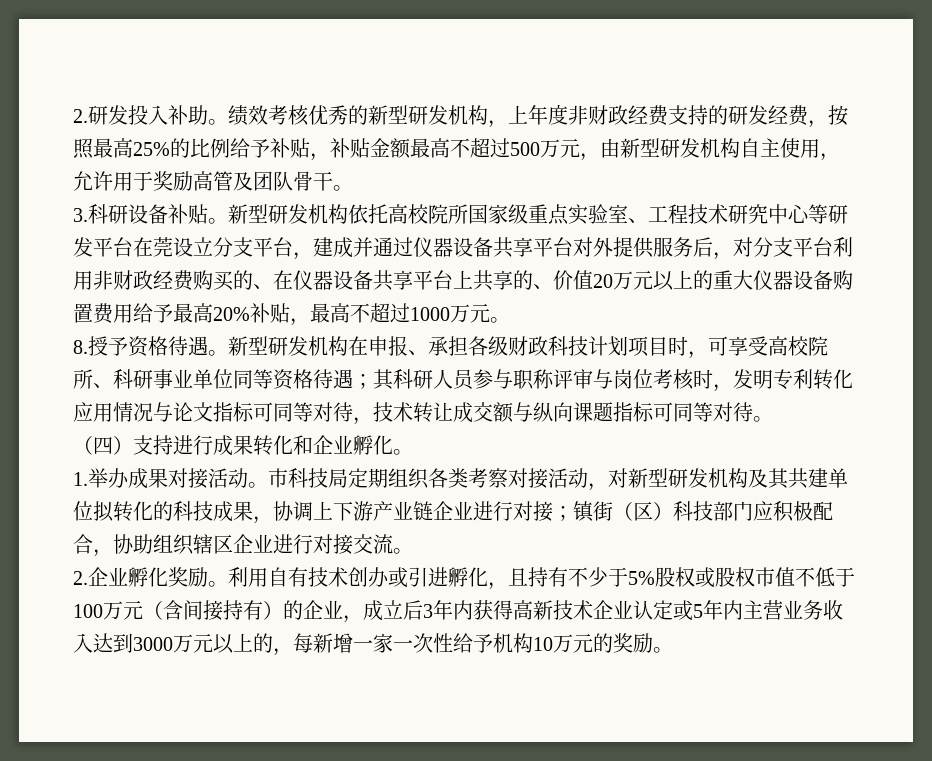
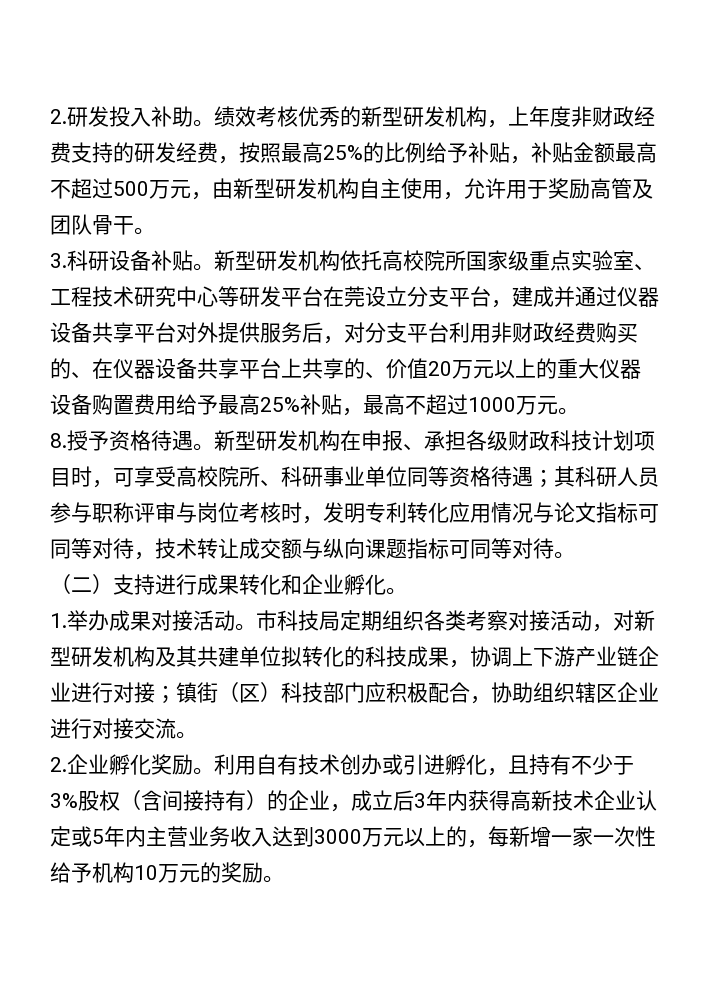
- 新型研发机构依托高校院所国家级重点实验室、工程技术研究中心等研发平台在莞设立分支平台，建成并通过仪器设备共享平台对外提供服务后，对分支平台利用非财政经费购买的、在仪器设备共享平台上共享的、价值20万元以上的重大仪器设备购置费用给予最高20%补贴，最高不超过1000万元。
+ 新型研发机构依托高校院所国家级重点实验室、工程技术研究中心等研发平台在莞设立分支平台，建成并通过仪器设备共享平台对外提供服务后，对分支平台利用非财政经费购买的、在仪器设备共享平台上共享的、价值20万元以上的重大仪器设备购置费用给予最高25%补贴，最高不超过1000万元。
- （四）支持进行成果转化和企业孵化。
+ （二）支持进行成果转化和企业孵化。
- 利用自有技术创办或引进孵化，且持有不少于5%股权或股权市值不低于100万元（含间接持有）的企业，成立后3年内获得高新技术企业认定或5年内主营业务收入达到3000万元以上的，每新增一家一次性给予机构10万元的奖励。
+ 利用自有技术创办或引进孵化，且持有不少于3%股权（含间接持有）的企业，成立后3年内获得高新技术企业认定或5年内主营业务收入达到3000万元以上的，每新增一家一次性给予机构10万元的奖励。

